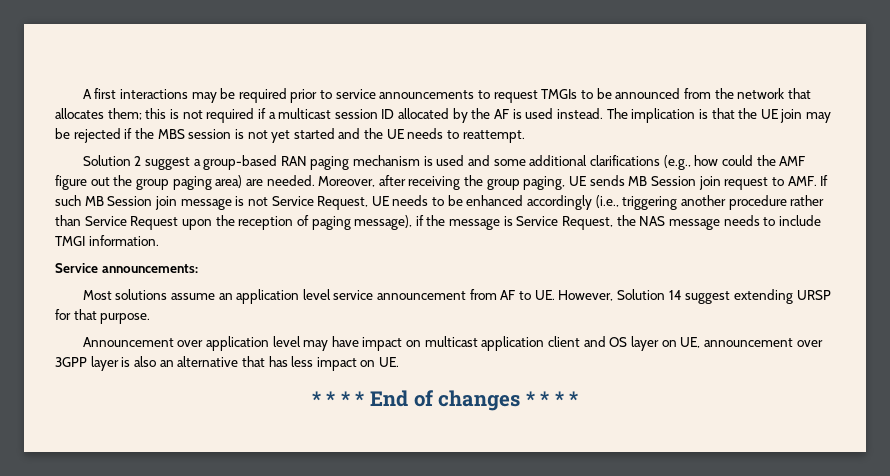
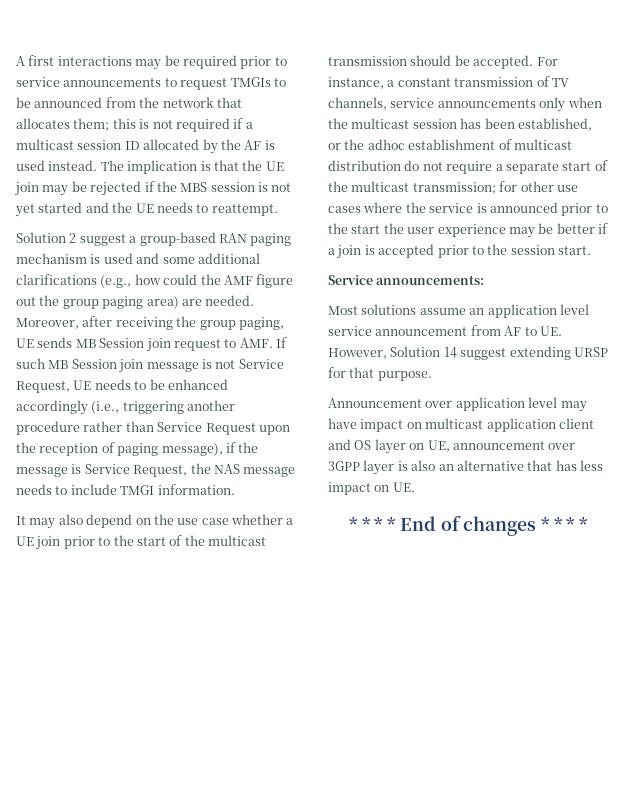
+ It may also depend on the use case whether a UE join prior to the start of the multicast transmission should be accepted. For instance, a constant transmission of TV channels, service announcements only when the multicast session has been established, or the adhoc establishment of multicast distribution do not require a separate start of the multicast transmission; for other use cases where the service is announced prior to the start the user experience may be better if a join is accepted prior to the session start.

